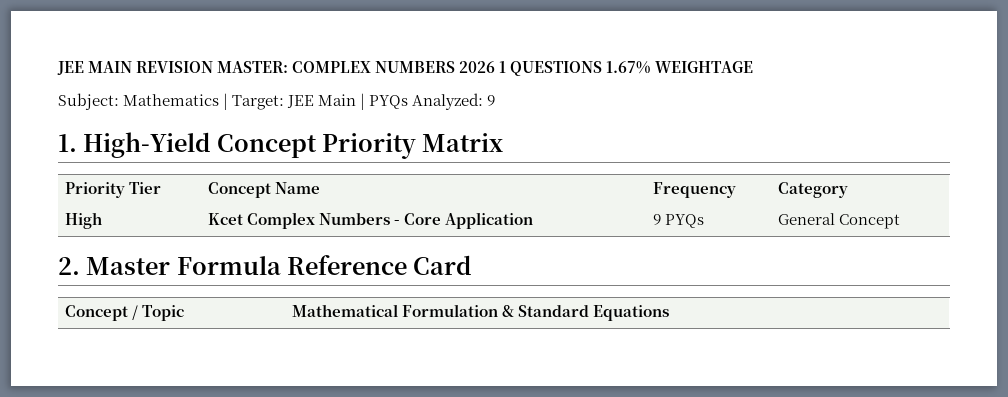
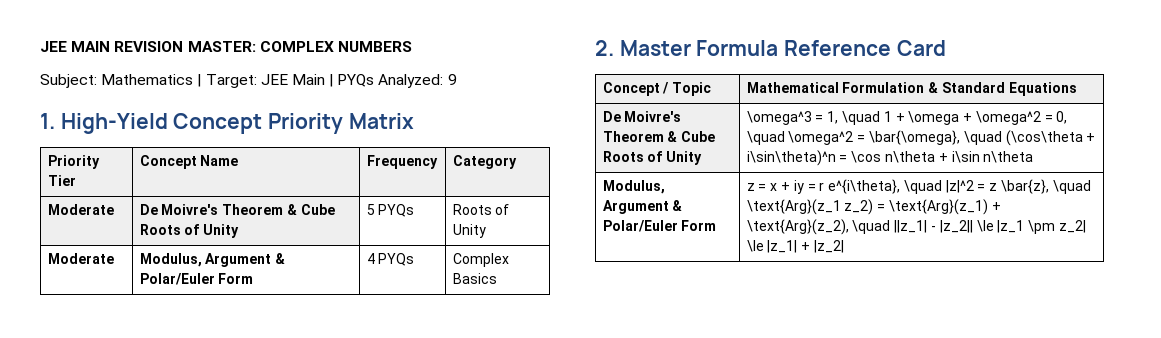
- JEE MAIN REVISION MASTER: COMPLEX NUMBERS 2026 1 QUESTIONS 1.67% WEIGHTAGE
+ JEE MAIN REVISION MASTER: COMPLEX NUMBERS
- High | Kcet Complex Numbers - Core Application | 9 PYQs | General Concept
+ Moderate | De Moivre's Theorem & Cube Roots of Unity | 5 PYQs | Roots of Unity
+ Moderate | Modulus, Argument & Polar/Euler Form | 4 PYQs | Complex Basics
+ De Moivre's Theorem & Cube Roots of Unity | \omega^3 = 1, \quad 1 + \omega + \omega^2 = 0, \quad \omega^2 = \bar{\omega}, \quad (\cos\theta + i\sin\theta)^n = \cos n\theta + i\sin n\theta
+ Modulus, Argument & Polar/Euler Form | z = x + iy = r e^{i\theta}, \quad |z|^2 = z \bar{z}, \quad \text{Arg}(z_1 z_2) = \text{Arg}(z_1) + \text{Arg}(z_2), \quad ||z_1| - |z_2|| \le |z_1 \pm z_2| \le |z_1| + |z_2|

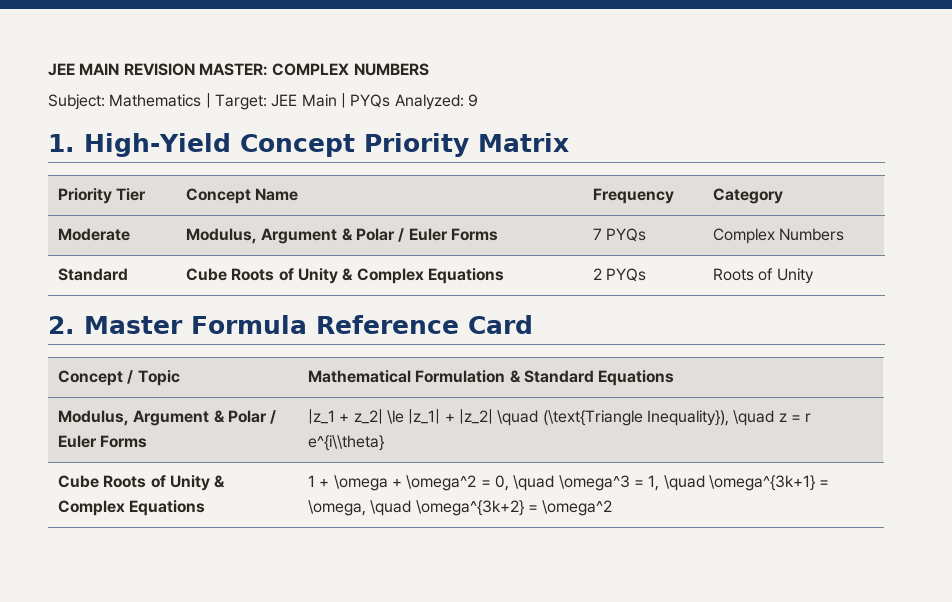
- Moderate | De Moivre's Theorem & Cube Roots of Unity | 5 PYQs | Roots of Unity
+ Moderate | Modulus, Argument & Polar / Euler Forms | 7 PYQs | Complex Numbers
+ Standard | Cube Roots of Unity & Complex Equations | 2 PYQs | Roots of Unity
- Moderate | Modulus, Argument & Polar/Euler Form | 4 PYQs | Complex Basics
- De Moivre's Theorem & Cube Roots of Unity | \omega^3 = 1, \quad 1 + \omega + \omega^2 = 0, \quad \omega^2 = \bar{\omega}, \quad (\cos\theta + i\sin\theta)^n = \cos n\theta + i\sin n\theta
- Modulus, Argument & Polar/Euler Form | z = x + iy = r e^{i\theta}, \quad |z|^2 = z \bar{z}, \quad \text{Arg}(z_1 z_2) = \text{Arg}(z_1) + \text{Arg}(z_2), \quad ||z_1| - |z_2|| \le |z_1 \pm z_2| \le |z_1| + |z_2|
+ Modulus, Argument & Polar / Euler Forms | |z_1 + z_2| \le |z_1| + |z_2| \quad (\text{Triangle Inequality}), \quad z = r e^{i\\theta}
+ Cube Roots of Unity & Complex Equations | 1 + \omega + \omega^2 = 0, \quad \omega^3 = 1, \quad \omega^{3k+1} = \omega, \quad \omega^{3k+2} = \omega^2

